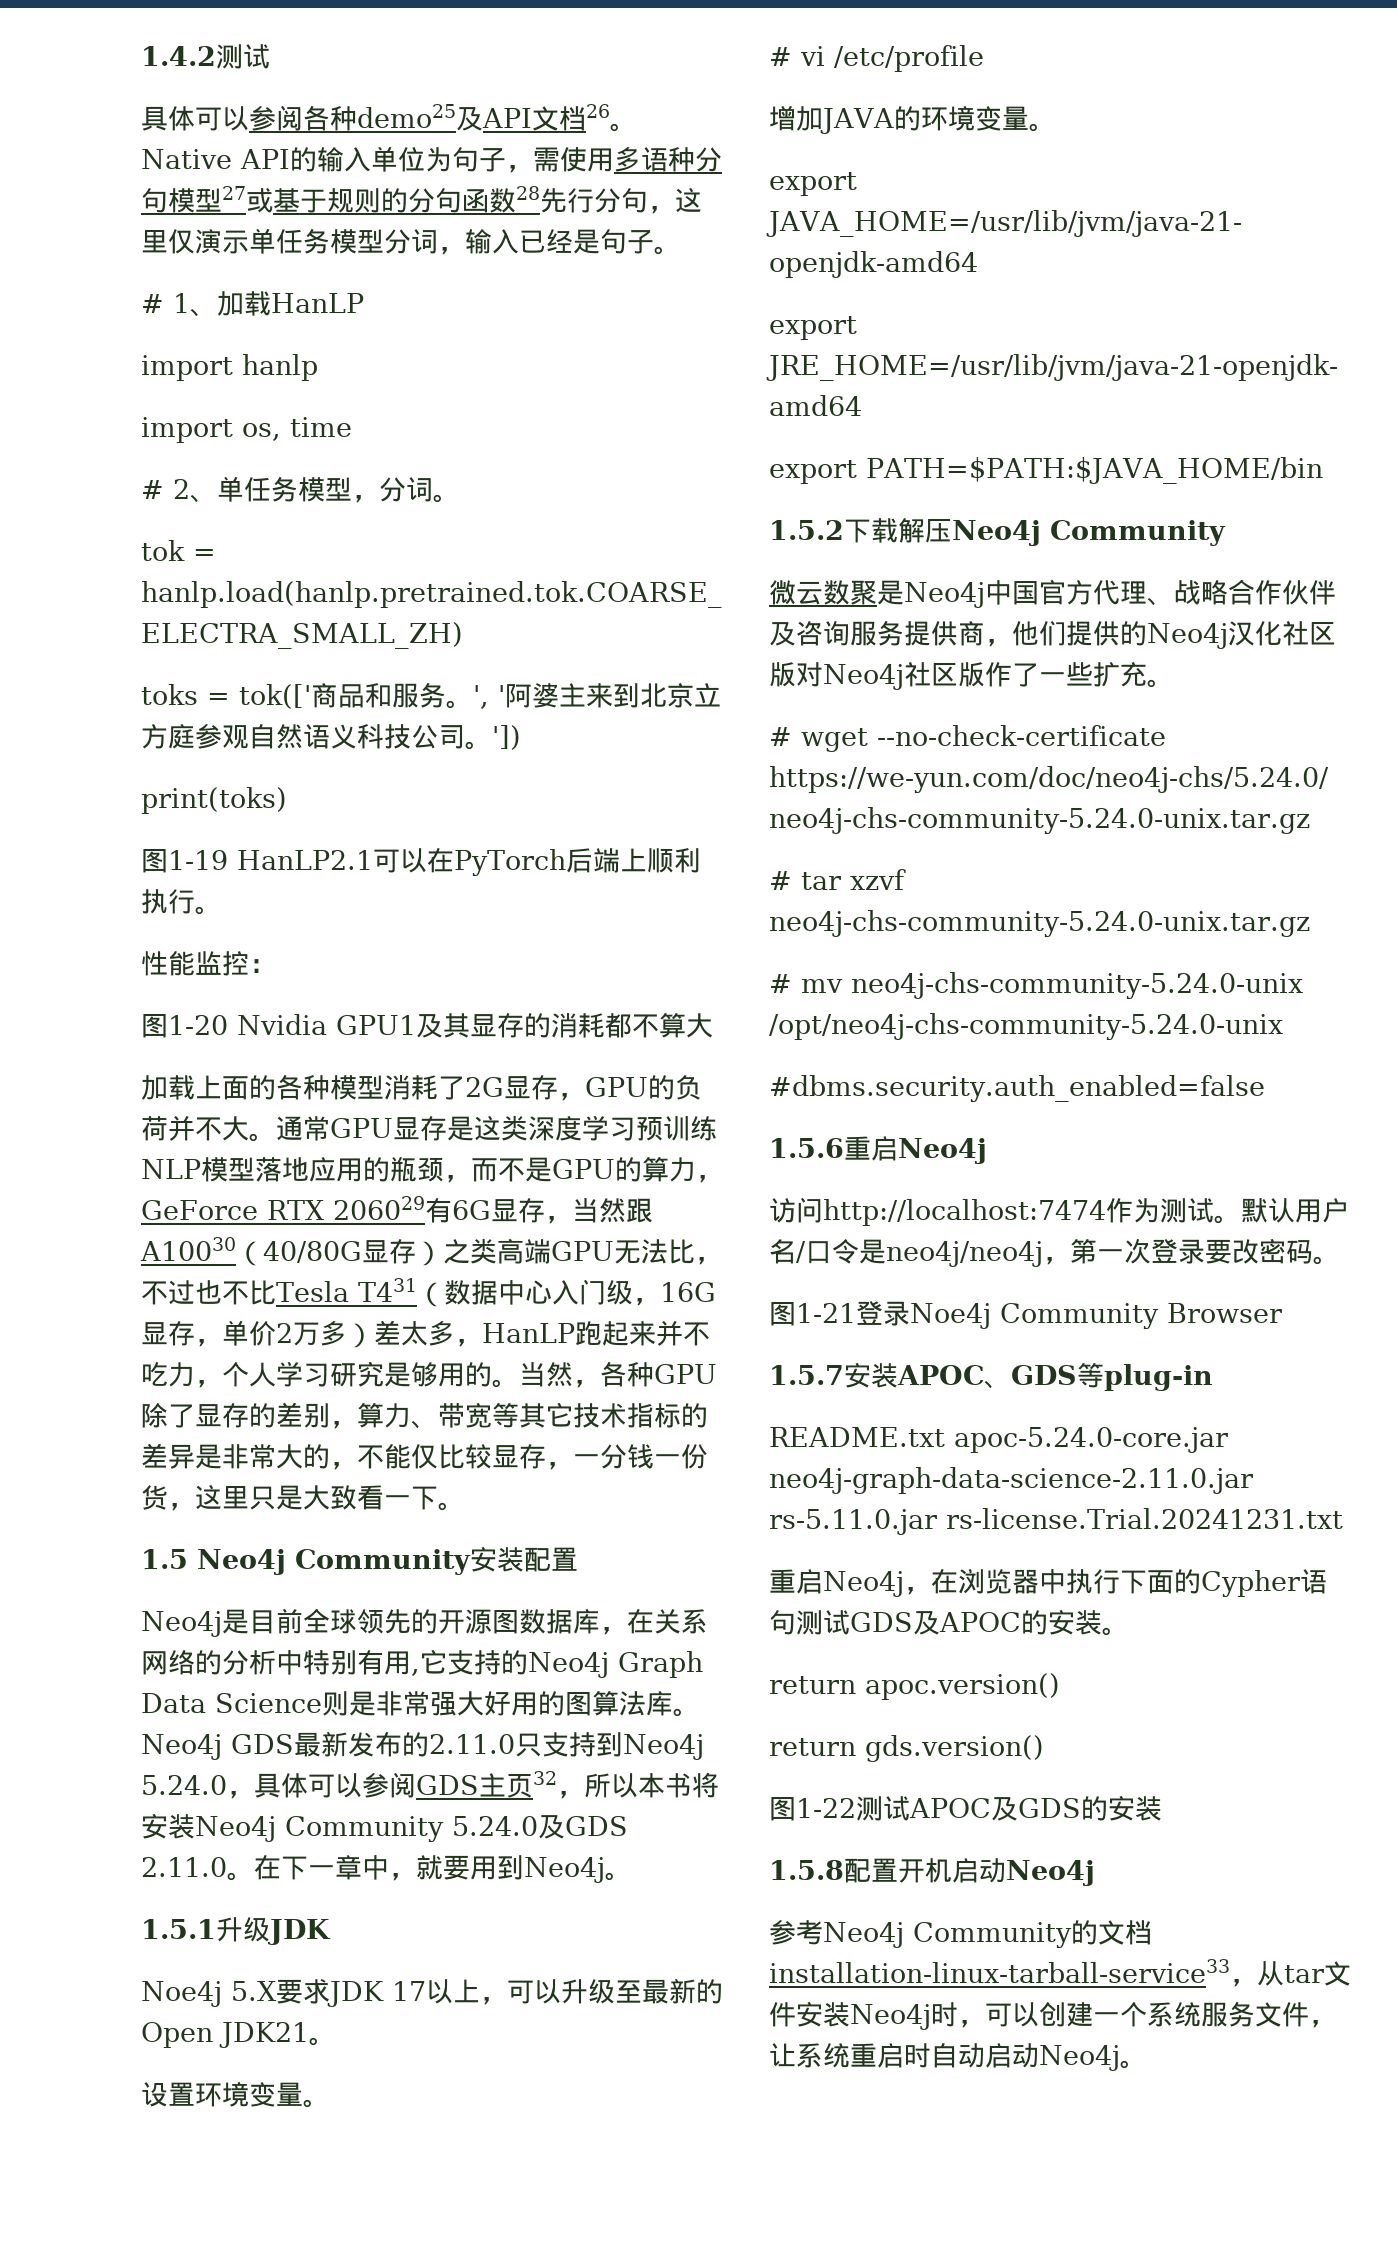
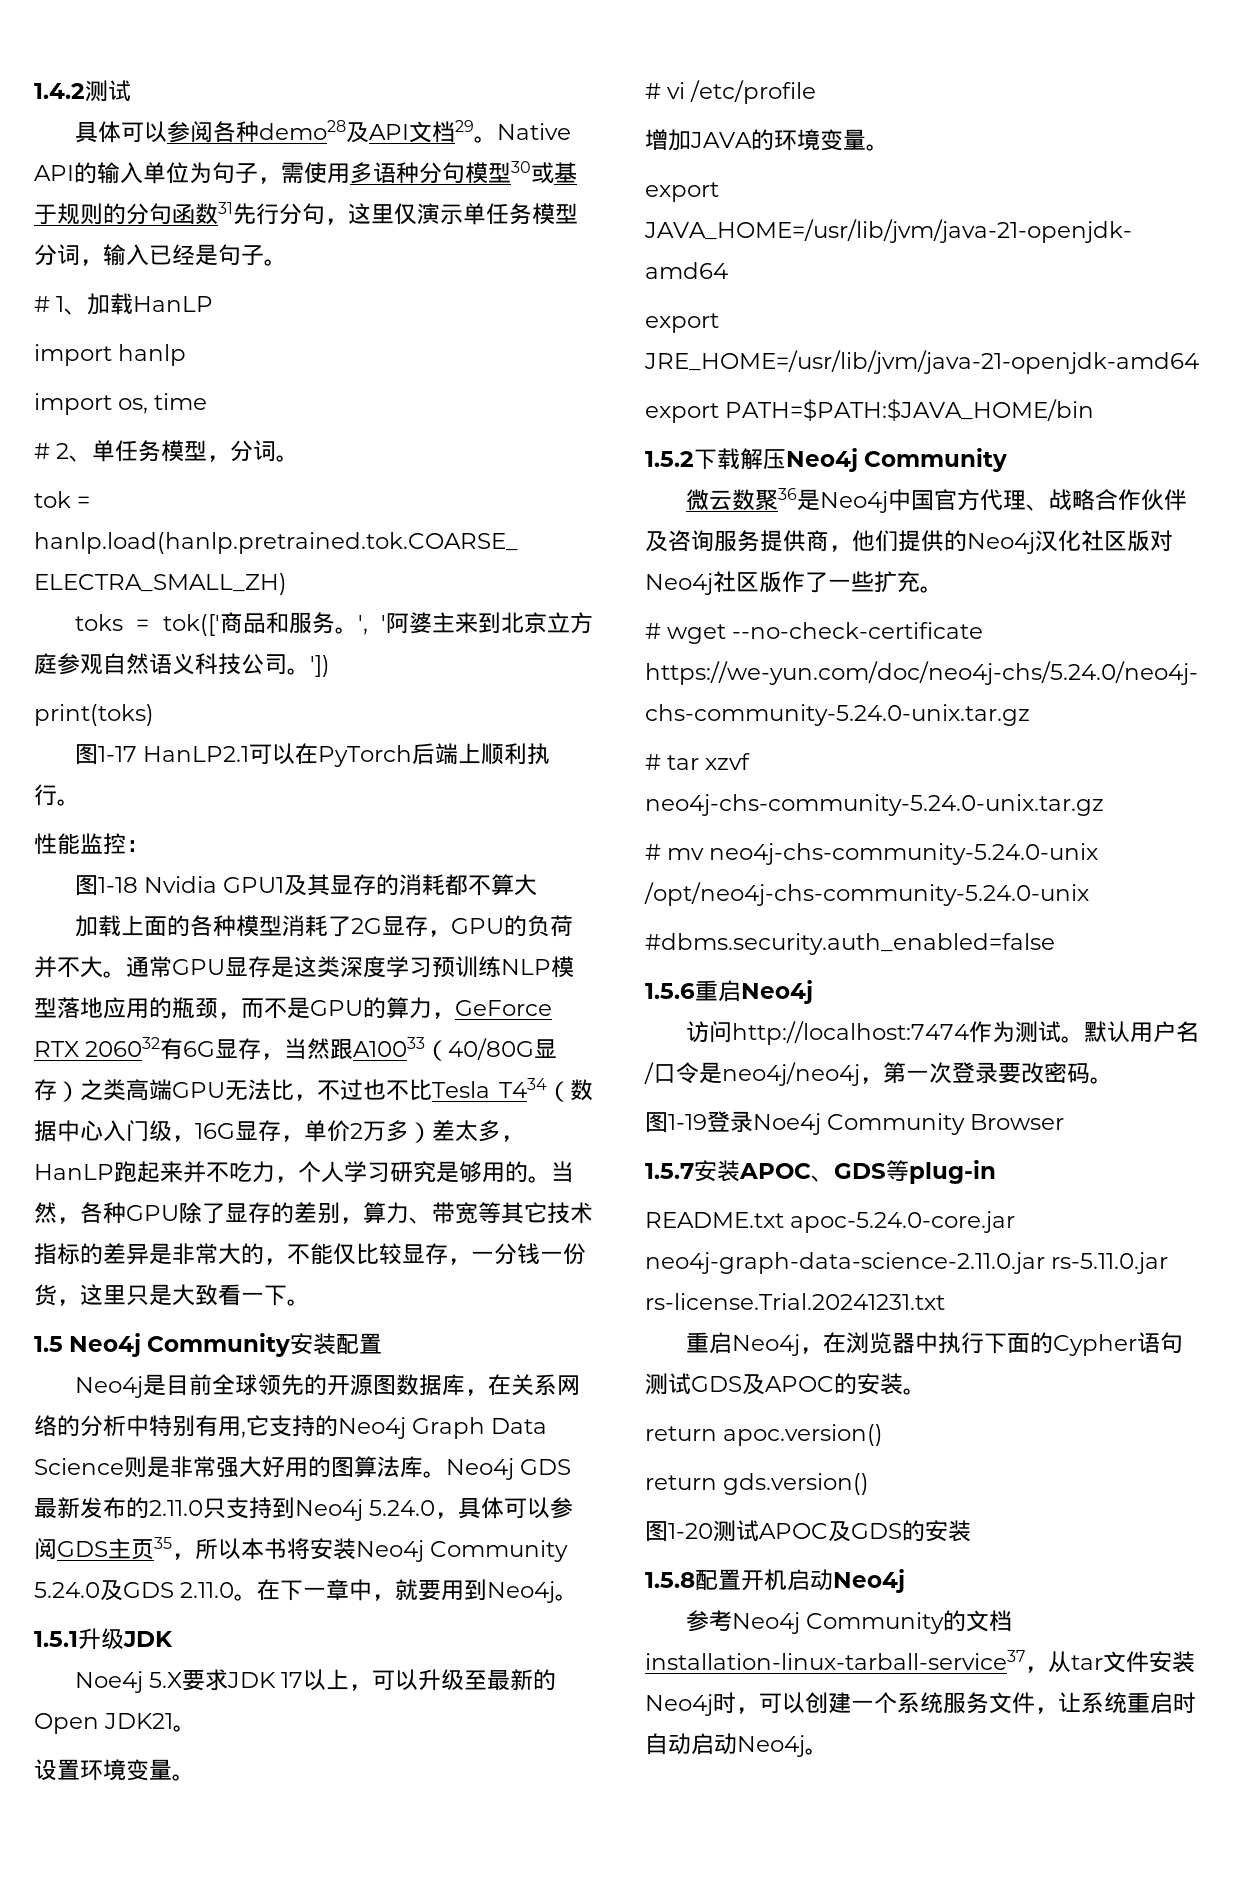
- 具体可以参阅各种demo25及API文档26。
+ 具体可以参阅各种demo28及API文档29。
- Native API的输入单位为句子，需使用多语种分句模型27或基于规则的分句函数28先行分句，这里仅演示单任务模型分词，输入已经是句子。
+ Native API的输入单位为句子，需使用多语种分句模型30或基于规则的分句函数31先行分句，这里仅演示单任务模型分词，输入已经是句子。
- 图1-19 HanLP2.1可以在PyTorch后端上顺利执行。
+ 图1-17 HanLP2.1可以在PyTorch后端上顺利执行。
- 图1-20 Nvidia GPU1及其显存的消耗都不算大
+ 图1-18 Nvidia GPU1及其显存的消耗都不算大
- 通常GPU显存是这类深度学习预训练NLP模型落地应用的瓶颈，而不是GPU的算力，GeForce RTX 206029有6G显存，当然跟A10030（40/80G显存）之类高端GPU无法比，不过也不比Tesla T431（数据中心入门级，16G显存，单价2万多）差太多，HanLP跑起来并不吃力，个人学习研究是够用的。
+ 通常GPU显存是这类深度学习预训练NLP模型落地应用的瓶颈，而不是GPU的算力，GeForce RTX 206032有6G显存，当然跟A10033（40/80G显存）之类高端GPU无法比，不过也不比Tesla T434（数据中心入门级，16G显存，单价2万多）差太多，HanLP跑起来并不吃力，个人学习研究是够用的。
- Neo4j GDS最新发布的2.11.0只支持到Neo4j 5.24.0，具体可以参阅GDS主页32，所以本书将安装Neo4j Community 5.24.0及GDS 2.11.0。
+ Neo4j GDS最新发布的2.11.0只支持到Neo4j 5.24.0，具体可以参阅GDS主页35，所以本书将安装Neo4j Community 5.24.0及GDS 2.11.0。
- 微云数聚是Neo4j中国官方代理、战略合作伙伴及咨询服务提供商，他们提供的Neo4j汉化社区版对Neo4j社区版作了一些扩充。
+ 微云数聚36是Neo4j中国官方代理、战略合作伙伴及咨询服务提供商，他们提供的Neo4j汉化社区版对Neo4j社区版作了一些扩充。
- 图1-21登录Noe4j Community Browser
+ 图1-19登录Noe4j Community Browser
- 图1-22测试APOC及GDS的安装
+ 图1-20测试APOC及GDS的安装
- 参考Neo4j Community的文档installation-linux-tarball-service33，从tar文件安装Neo4j时，可以创建一个系统服务文件，让系统重启时自动启动Neo4j。
+ 参考Neo4j Community的文档installation-linux-tarball-service37，从tar文件安装Neo4j时，可以创建一个系统服务文件，让系统重启时自动启动Neo4j。

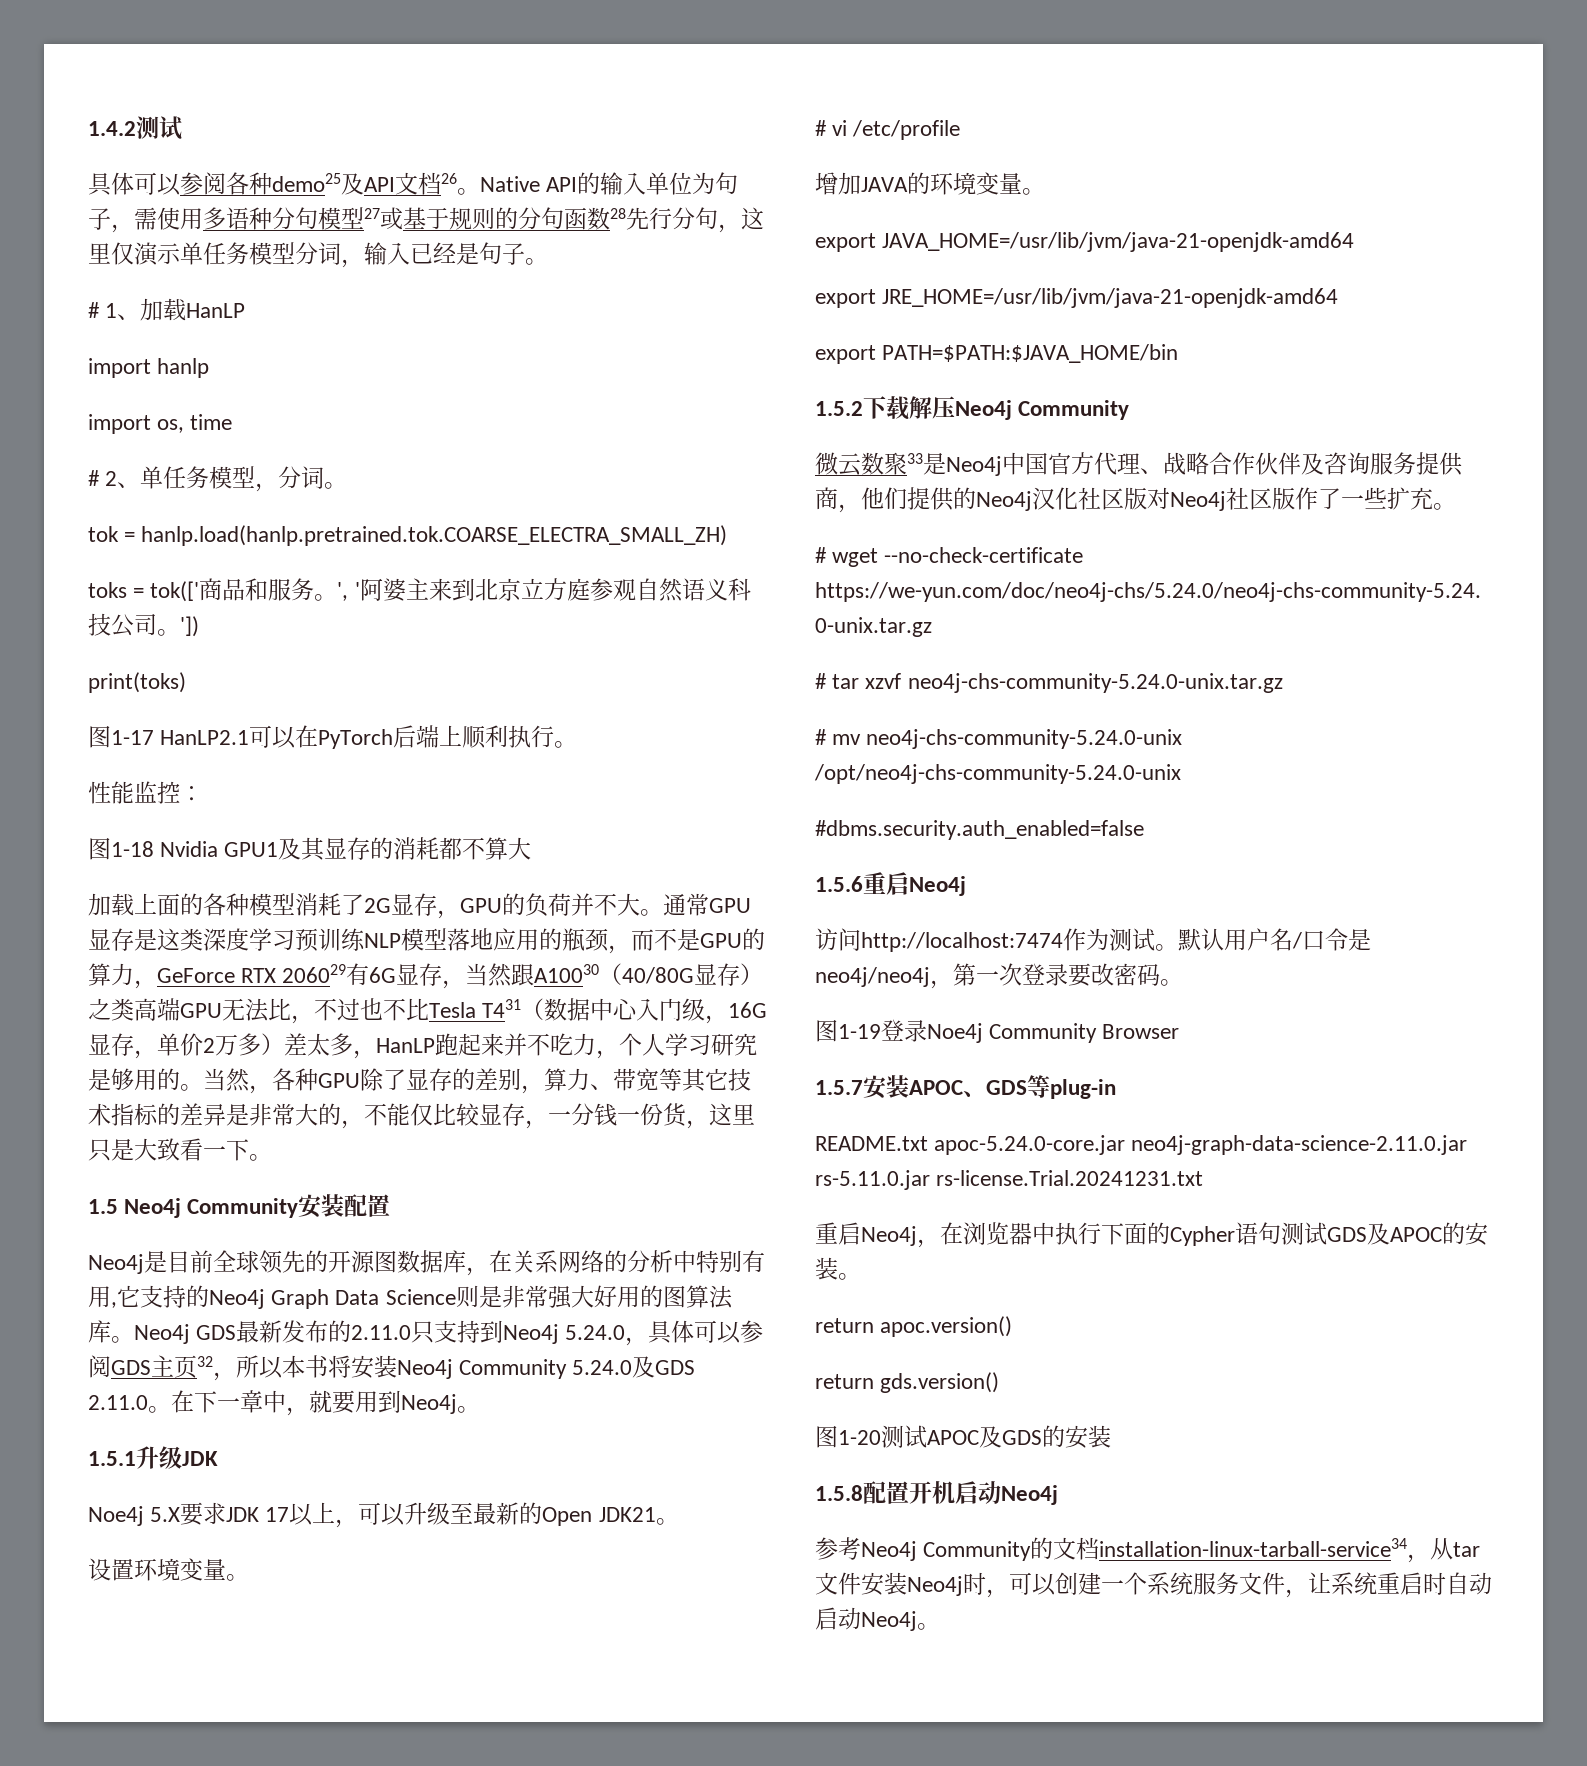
- 具体可以参阅各种demo28及API文档29。
+ 具体可以参阅各种demo25及API文档26。
- Native API的输入单位为句子，需使用多语种分句模型30或基于规则的分句函数31先行分句，这里仅演示单任务模型分词，输入已经是句子。
+ Native API的输入单位为句子，需使用多语种分句模型27或基于规则的分句函数28先行分句，这里仅演示单任务模型分词，输入已经是句子。
- 通常GPU显存是这类深度学习预训练NLP模型落地应用的瓶颈，而不是GPU的算力，GeForce RTX 206032有6G显存，当然跟A10033（40/80G显存）之类高端GPU无法比，不过也不比Tesla T434（数据中心入门级，16G显存，单价2万多）差太多，HanLP跑起来并不吃力，个人学习研究是够用的。
+ 通常GPU显存是这类深度学习预训练NLP模型落地应用的瓶颈，而不是GPU的算力，GeForce RTX 206029有6G显存，当然跟A10030（40/80G显存）之类高端GPU无法比，不过也不比Tesla T431（数据中心入门级，16G显存，单价2万多）差太多，HanLP跑起来并不吃力，个人学习研究是够用的。
- Neo4j GDS最新发布的2.11.0只支持到Neo4j 5.24.0，具体可以参阅GDS主页35，所以本书将安装Neo4j Community 5.24.0及GDS 2.11.0。
+ Neo4j GDS最新发布的2.11.0只支持到Neo4j 5.24.0，具体可以参阅GDS主页32，所以本书将安装Neo4j Community 5.24.0及GDS 2.11.0。
- 微云数聚36是Neo4j中国官方代理、战略合作伙伴及咨询服务提供商，他们提供的Neo4j汉化社区版对Neo4j社区版作了一些扩充。
+ 微云数聚33是Neo4j中国官方代理、战略合作伙伴及咨询服务提供商，他们提供的Neo4j汉化社区版对Neo4j社区版作了一些扩充。
- 参考Neo4j Community的文档installation-linux-tarball-service37，从tar文件安装Neo4j时，可以创建一个系统服务文件，让系统重启时自动启动Neo4j。
+ 参考Neo4j Community的文档installation-linux-tarball-service34，从tar文件安装Neo4j时，可以创建一个系统服务文件，让系统重启时自动启动Neo4j。

